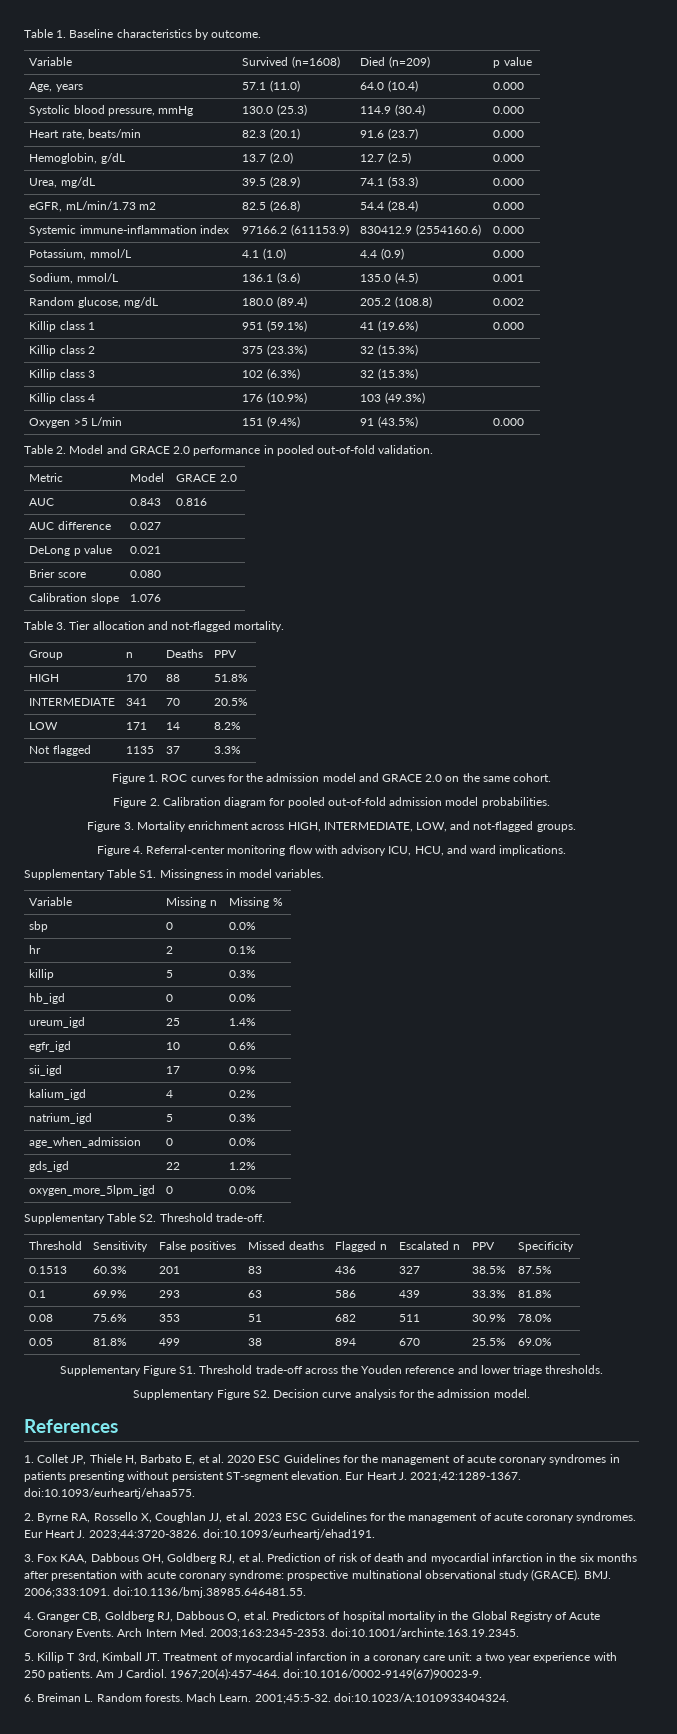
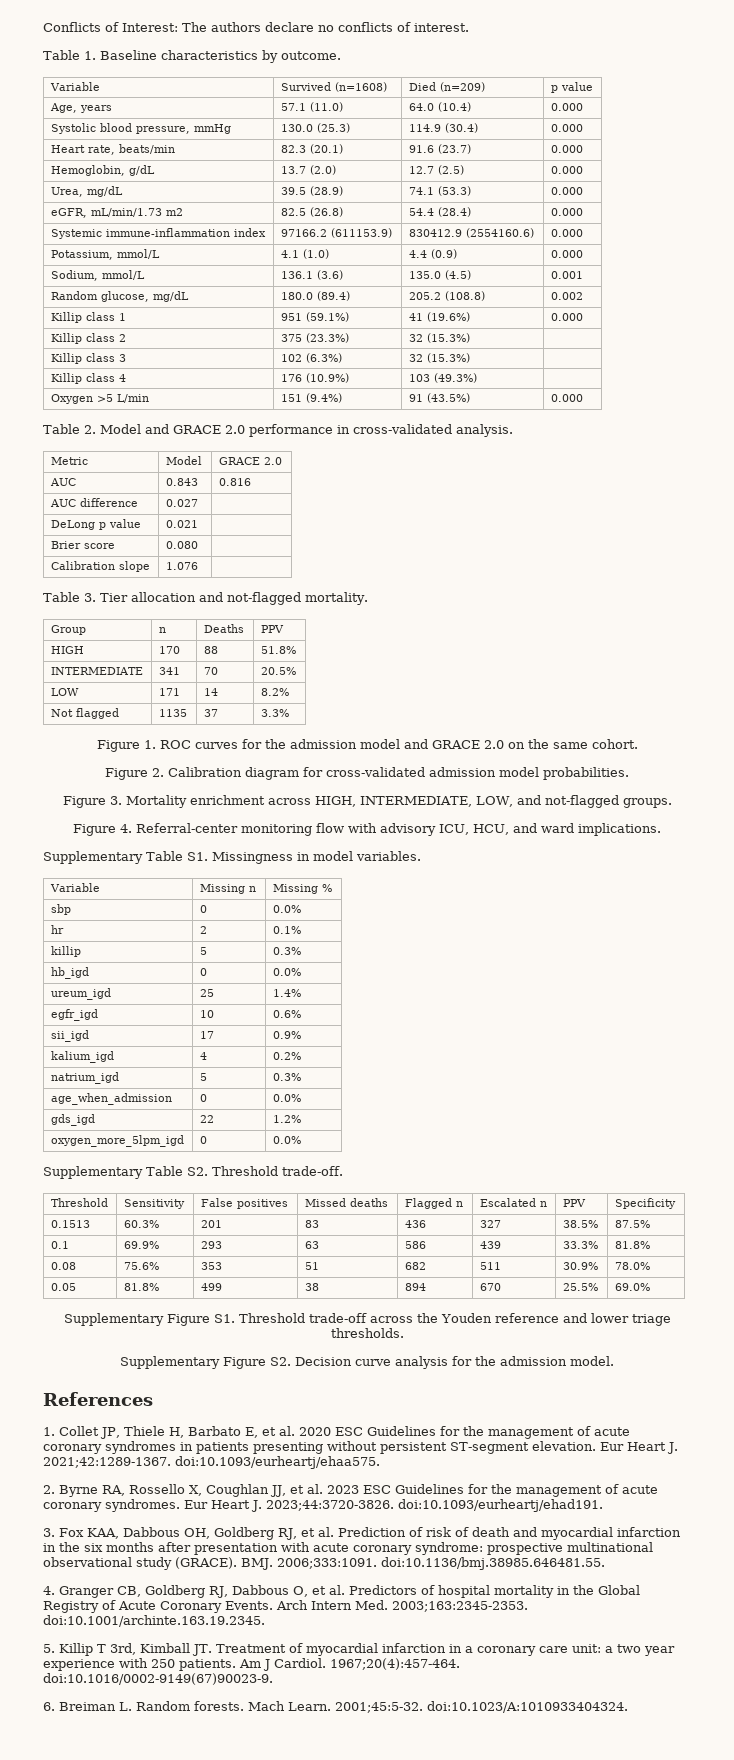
+ Conflicts of Interest: The authors declare no conflicts of interest.
- Table 2. Model and GRACE 2.0 performance in pooled out-of-fold validation.
+ Table 2. Model and GRACE 2.0 performance in cross-validated analysis.
- Figure 2. Calibration diagram for pooled out-of-fold admission model probabilities.
+ Figure 2. Calibration diagram for cross-validated admission model probabilities.

